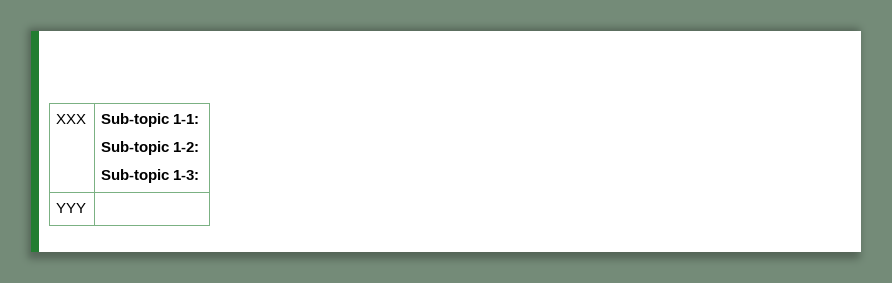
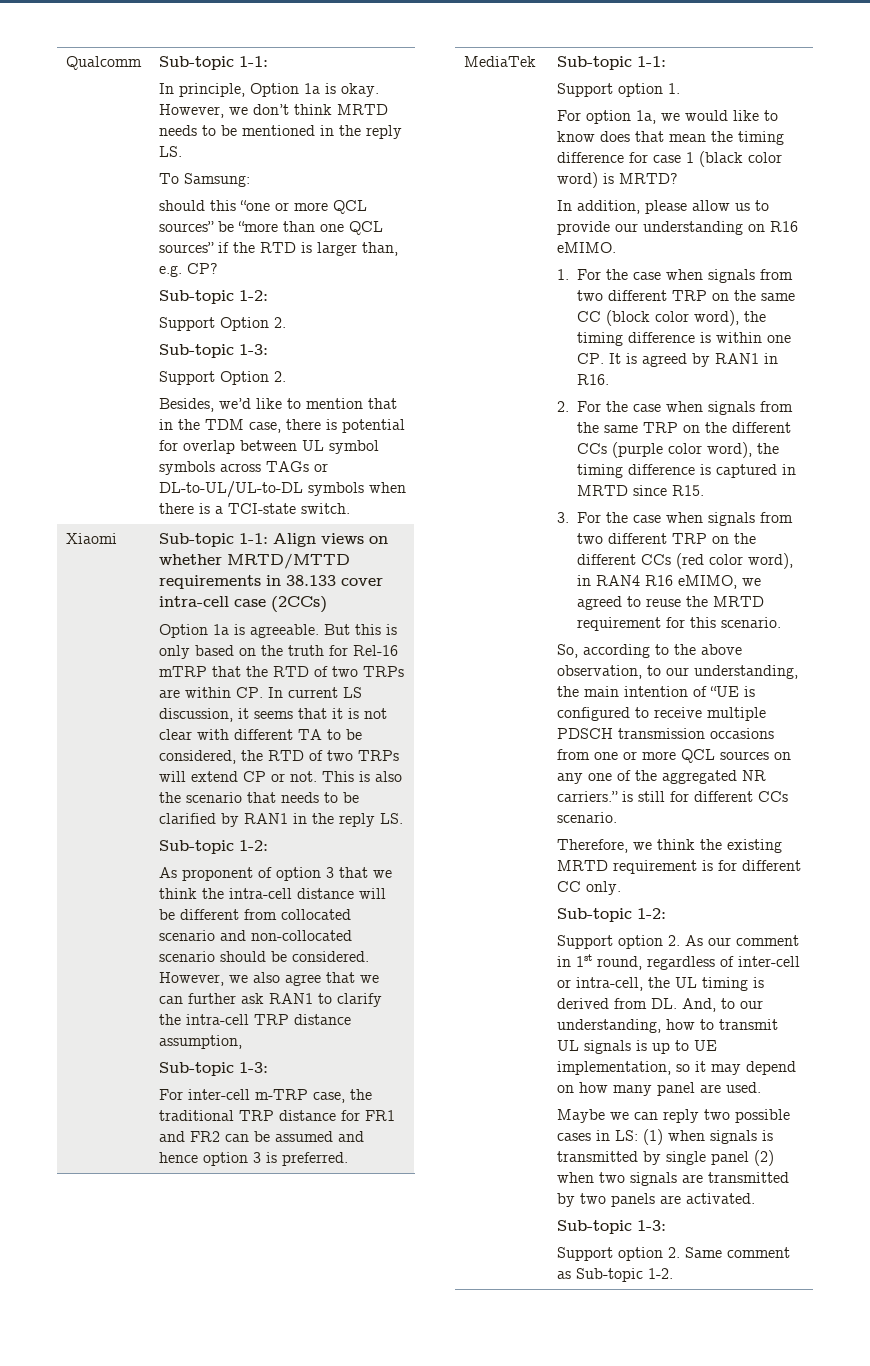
- XXX | Sub-topic 1-1:
+ Qualcomm | Sub-topic 1-1:
+ In principle, Option 1a is okay. However, we don’t think MRTD needs to be mentioned in the reply LS.
+ To Samsung:
+ should this “one or more QCL sources” be “more than one QCL sources” if the RTD is larger than, e.g. CP?
  Sub-topic 1-2:
+ Support Option 2.
  Sub-topic 1-3:
- YYY |
+ Support Option 2.
+ Besides, we’d like to mention that in the TDM case, there is potential for overlap between UL symbol symbols across TAGs or DL-to-UL/UL-to-DL symbols when there is a TCI-state switch.
+ Xiaomi | Sub-topic 1-1: Align views on whether MRTD/MTTD requirements in 38.133 cover intra-cell case (2CCs)
+ Option 1a is agreeable. But this is only based on the truth for Rel-16 mTRP that the RTD of two TRPs are within CP. In current LS discussion, it seems that it is not clear with different TA to be considered, the RTD of two TRPs will extend CP or not. This is also the scenario that needs to be clarified by RAN1 in the reply LS.
+ Sub-topic 1-2:
+ As proponent of option 3 that we think the intra-cell distance will be different from collocated scenario and non-collocated scenario should be considered. However, we also agree that we can further ask RAN1 to clarify the intra-cell TRP distance assumption,
+ Sub-topic 1-3:
+ For inter-cell m-TRP case, the traditional TRP distance for FR1 and FR2 can be assumed and hence option 3 is preferred.
+ MediaTek | Sub-topic 1-1:
+ Support option 1.
+ For option 1a, we would like to know does that mean the timing difference for case 1 (black color word) is MRTD?
+ In addition, please allow us to provide our understanding on R16 eMIMO.
+ 1. For the case when signals from two different TRP on the same CC (block color word), the timing difference is within one CP. It is agreed by RAN1 in R16.
+ 2. For the case when signals from the same TRP on the different CCs (purple color word), the timing difference is captured in MRTD since R15.
+ 3. For the case when signals from two different TRP on the different CCs (red color word), in RAN4 R16 eMIMO, we agreed to reuse the MRTD requirement for this scenario.
+ So, according to the above observation, to our understanding, the main intention of “UE is configured to receive multiple PDSCH transmission occasions from one or more QCL sources on any one of the aggregated NR carriers.” is still for different CCs scenario.
+ Therefore, we think the existing MRTD requirement is for different CC only.
+ Sub-topic 1-2:
+ Support option 2. As our comment in 1st round, regardless of inter-cell or intra-cell, the UL timing is derived from DL. And, to our understanding, how to transmit UL signals is up to UE implementation, so it may depend on how many panel are used.
+ Maybe we can reply two possible cases in LS: (1) when signals is transmitted by single panel (2) when two signals are transmitted by two panels are activated.
+ Sub-topic 1-3:
+ Support option 2. Same comment as Sub-topic 1-2.

